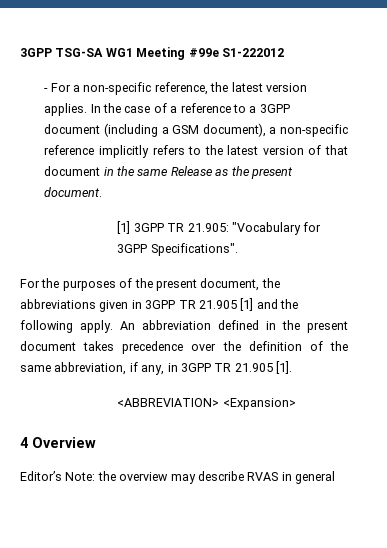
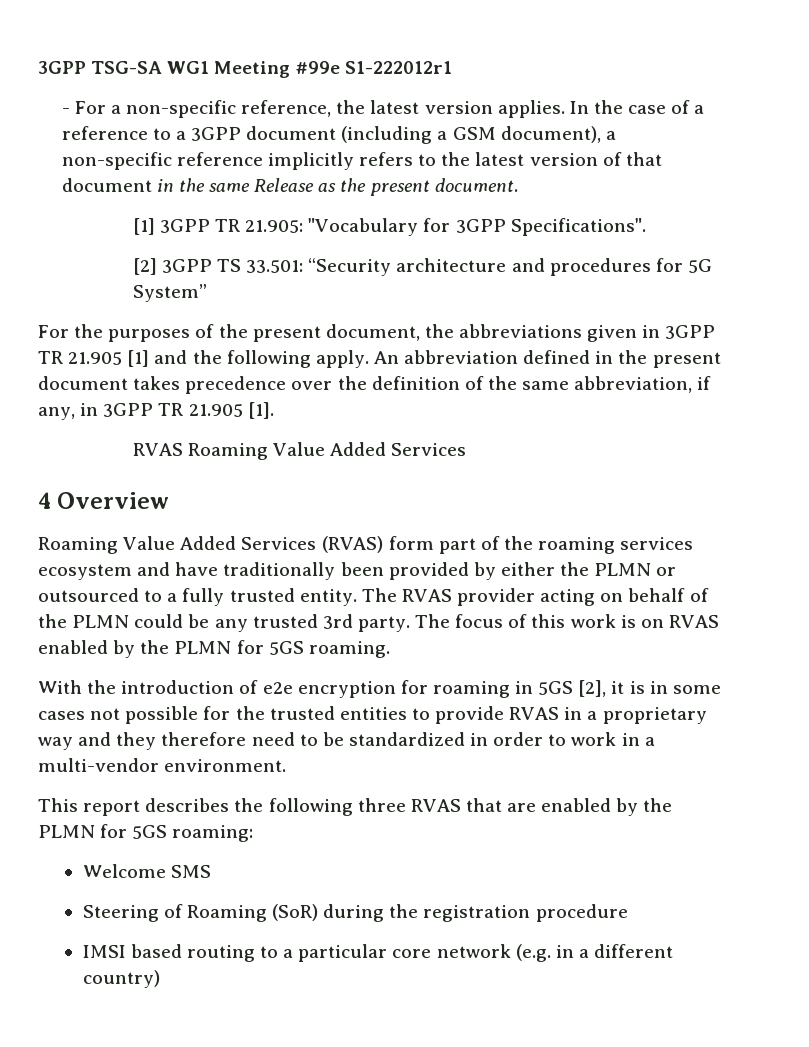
- 3GPP TSG-SA WG1 Meeting #99e S1-222012
+ 3GPP TSG-SA WG1 Meeting #99e S1-222012r1
+ [2] 3GPP TS 33.501: “Security architecture and procedures for 5G System”
- <ABBREVIATION> <Expansion>
+ RVAS Roaming Value Added Services
  4 Overview
- Editor’s Note: the overview may describe RVAS in general
+ Roaming Value Added Services (RVAS) form part of the roaming services ecosystem and have traditionally been provided by either the PLMN or outsourced to a fully trusted entity. The RVAS provider acting on behalf of the PLMN could be any trusted 3rd party. The focus of this work is on RVAS enabled by the PLMN for 5GS roaming.
+ With the introduction of e2e encryption for roaming in 5GS [2], it is in some cases not possible for the trusted entities to provide RVAS in a proprietary way and they therefore need to be standardized in order to work in a multi-vendor environment.
+ This report describes the following three RVAS that are enabled by the PLMN for 5GS roaming:
+ Welcome SMS
+ Steering of Roaming (SoR) during the registration procedure
+ IMSI based routing to a particular core network (e.g. in a different country)

